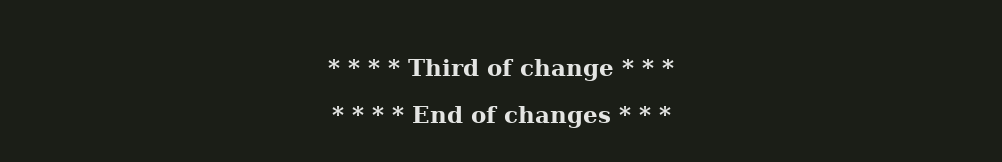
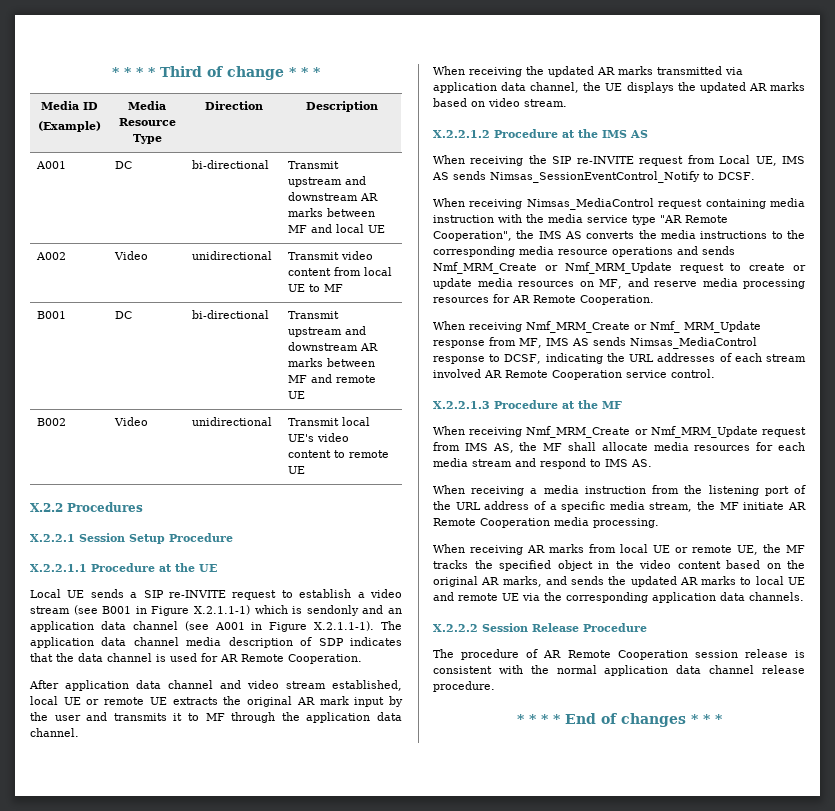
+ Media ID
+ (Example) | Media Resource Type | Direction | Description
+ A001 | DC | bi-directional | Transmit upstream and downstream AR marks between MF and local UE
+ A002 | Video | unidirectional | Transmit video content from local UE to MF
+ B001 | DC | bi-directional | Transmit upstream and downstream AR marks between MF and remote UE
+ B002 | Video | unidirectional | Transmit local UE's video content to remote UE
+ X.2.2 Procedures
+ X.2.2.1 Session Setup Procedure
+ X.2.2.1.1 Procedure at the UE
+ Local UE sends a SIP re-INVITE request to establish a video stream (see B001 in Figure X.2.1.1-1) which is sendonly and an application data channel (see A001 in Figure X.2.1.1-1). The application data channel media description of SDP indicates that the data channel is used for AR Remote Cooperation.
+ After application data channel and video stream established, local UE or remote UE extracts the original AR mark input by the user and transmits it to MF through the application data channel.
+ When receiving the updated AR marks transmitted via application data channel, the UE displays the updated AR marks based on video stream.
+ X.2.2.1.2 Procedure at the IMS AS
+ When receiving the SIP re-INVITE request from Local UE, IMS AS sends Nimsas_SessionEventControl_Notify to DCSF.
+ When receiving Nimsas_MediaControl request containing media instruction with the media service type "AR Remote Cooperation", the IMS AS converts the media instructions to the corresponding media resource operations and sends Nmf_MRM_Create or Nmf_MRM_Update request to create or update media resources on MF, and reserve media processing resources for AR Remote Cooperation.
+ When receiving Nmf_MRM_Create or Nmf_ MRM_Update response from MF, IMS AS sends Nimsas_MediaControl response to DCSF, indicating the URL addresses of each stream involved AR Remote Cooperation service control.
+ X.2.2.1.3 Procedure at the MF
+ When receiving Nmf_MRM_Create or Nmf_MRM_Update request from IMS AS, the MF shall allocate media resources for each media stream and respond to IMS AS.
+ When receiving a media instruction from the listening port of the URL address of a specific media stream, the MF initiate AR Remote Cooperation media processing.
+ When receiving AR marks from local UE or remote UE, the MF tracks the specified object in the video content based on the original AR marks, and sends the updated AR marks to local UE and remote UE via the corresponding application data channels.
+ X.2.2.2 Session Release Procedure
+ The procedure of AR Remote Cooperation session release is consistent with the normal application data channel release procedure.

